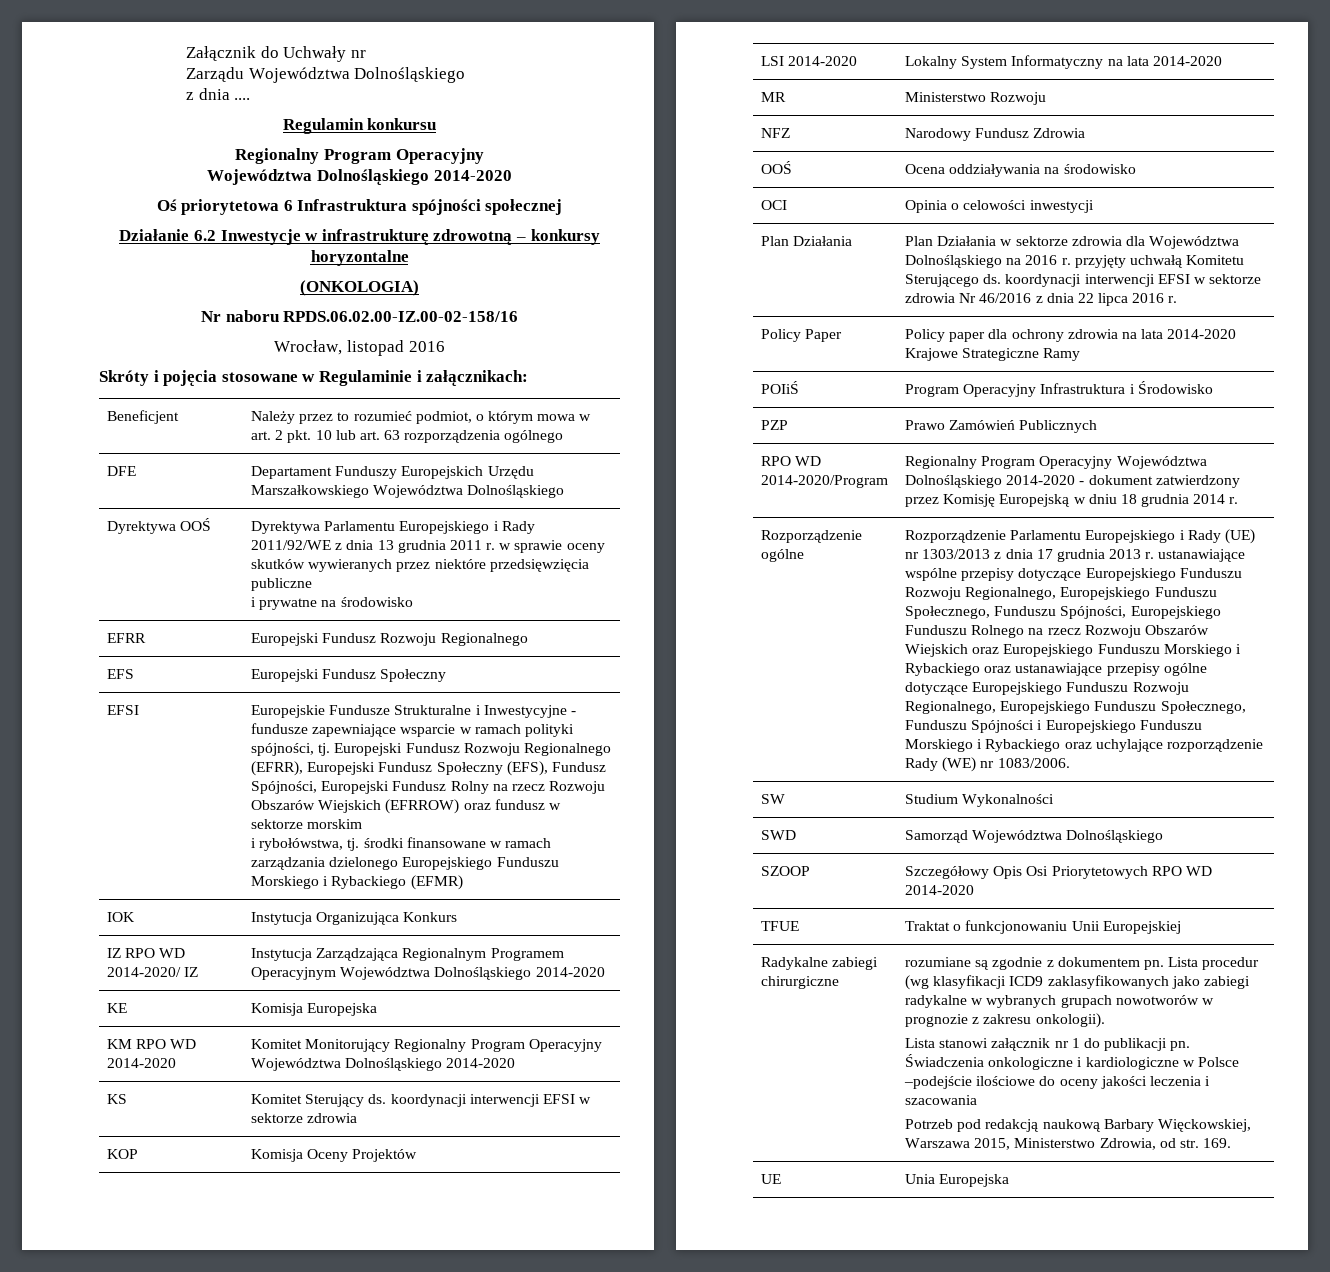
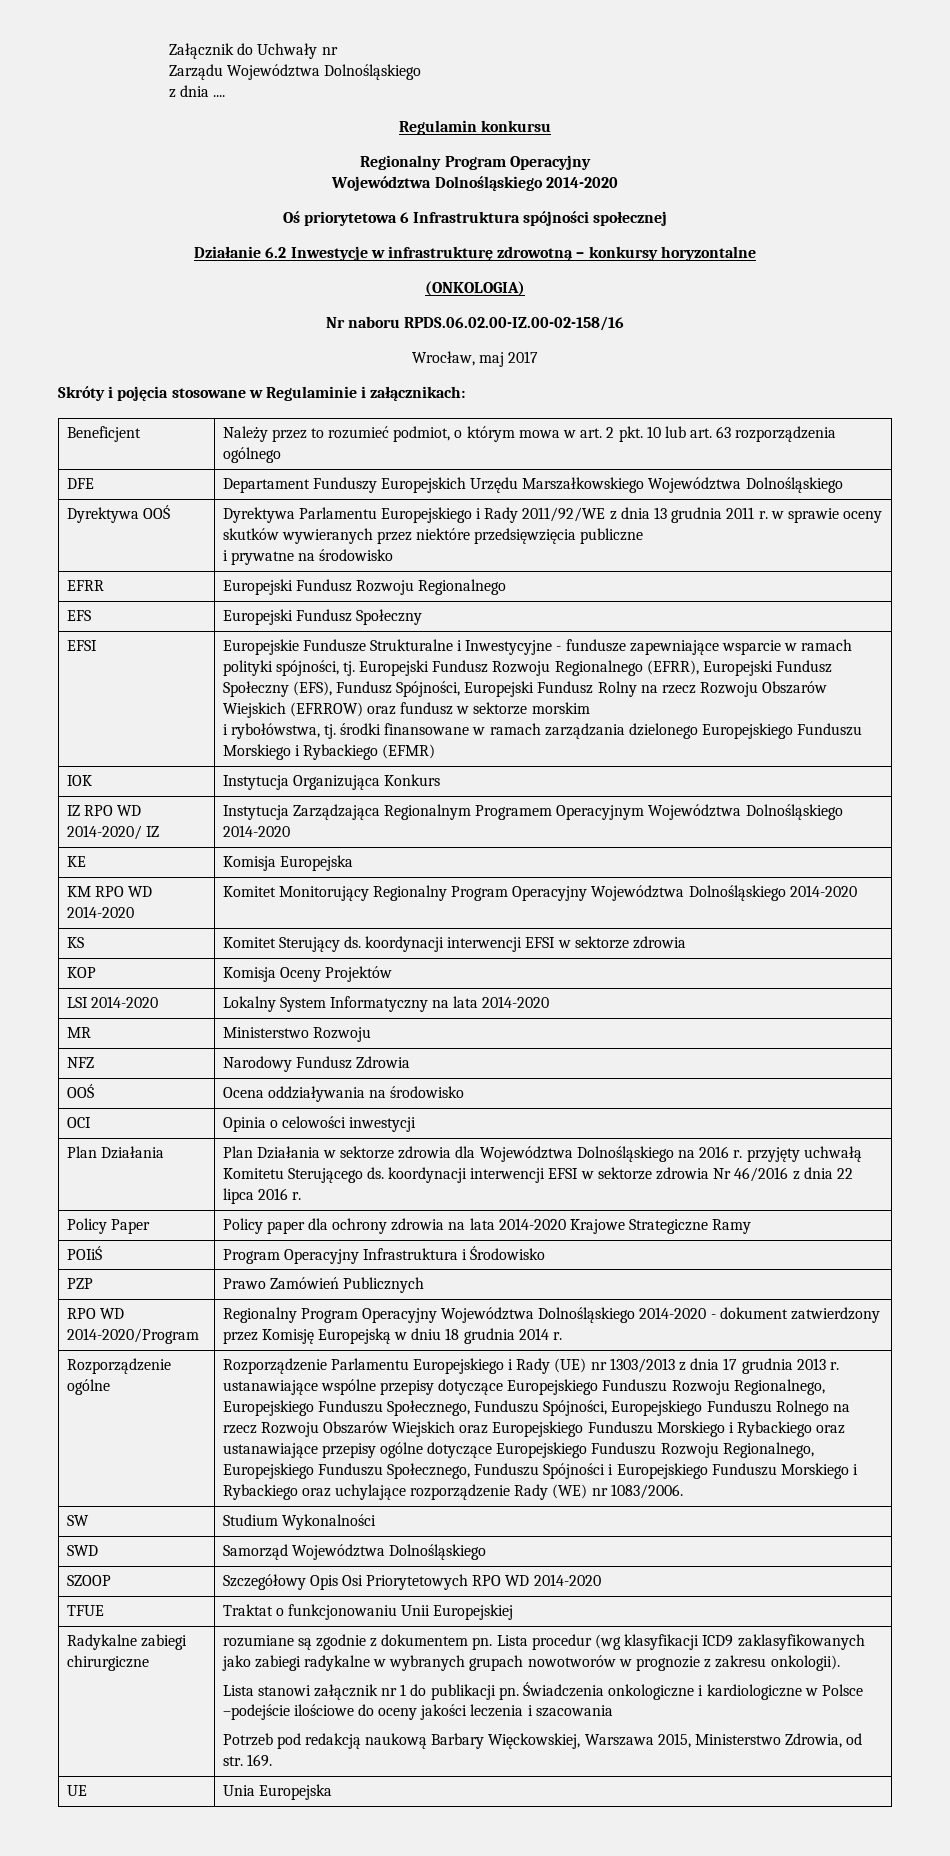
- Wrocław, listopad 2016
+ Wrocław, maj 2017

